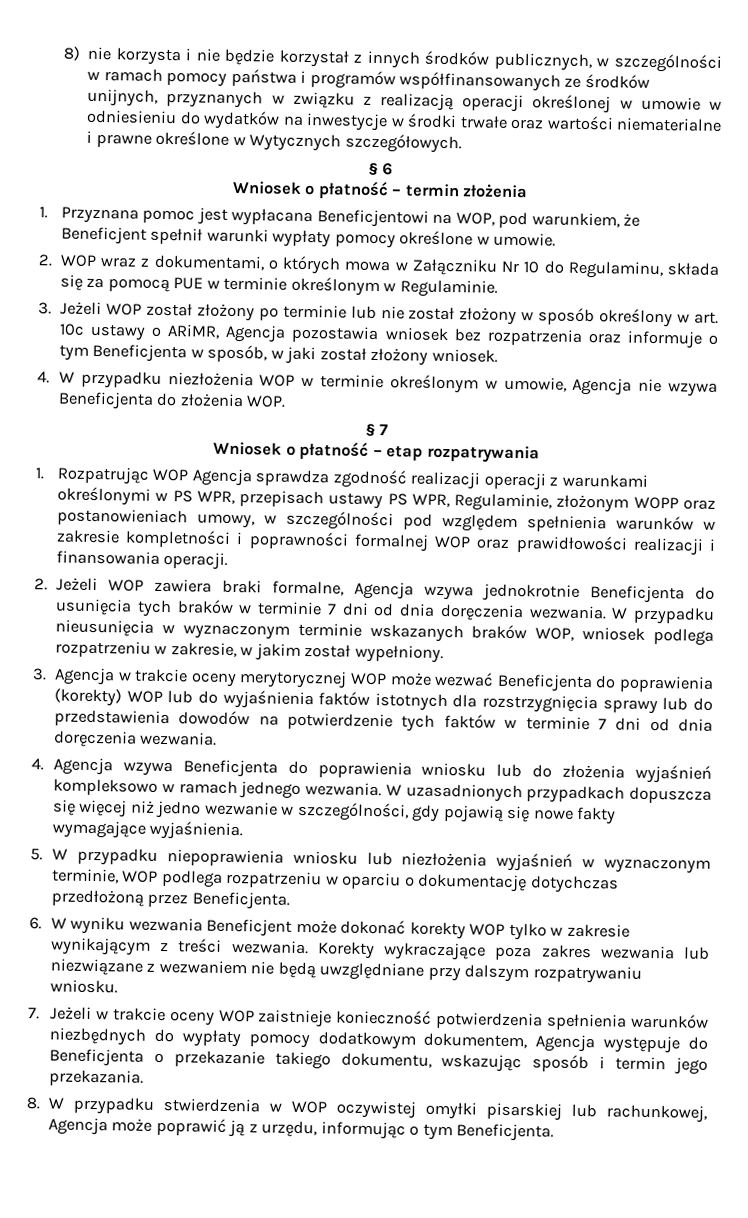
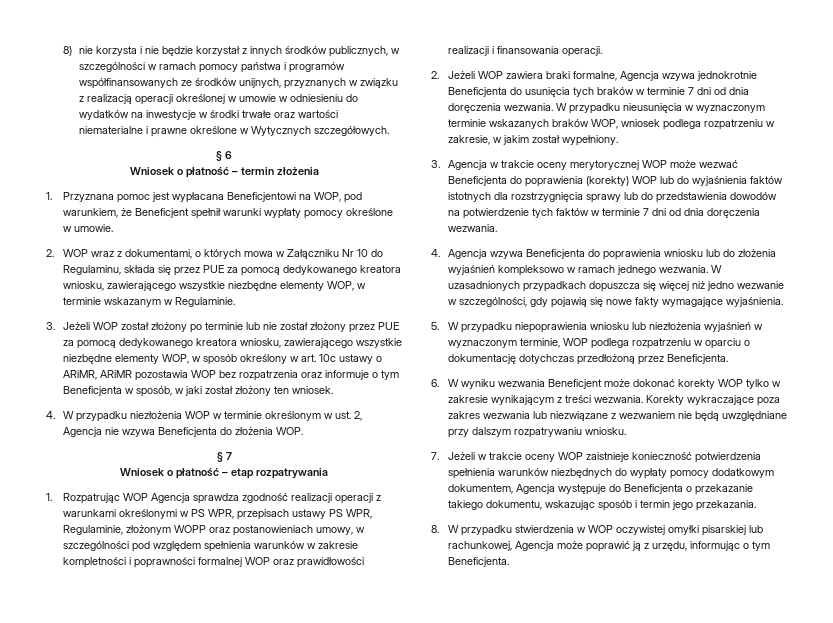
- 2. WOP wraz z dokumentami, o których mowa w Załączniku Nr 10 do Regulaminu, składa się za pomocą PUE w terminie określonym w Regulaminie.
+ 2. WOP wraz z dokumentami, o których mowa w Załączniku Nr 10 do Regulaminu, składa się przez PUE za pomocą dedykowanego kreatora wniosku, zawierającego wszystkie niezbędne elementy WOP, w terminie wskazanym w Regulaminie.
- 3. Jeżeli WOP został złożony po terminie lub nie został złożony w sposób określony w art. 10c ustawy o ARiMR, Agencja pozostawia wniosek bez rozpatrzenia oraz informuje o tym Beneficjenta w sposób, w jaki został złożony wniosek.
+ 3. Jeżeli WOP został złożony po terminie lub nie został złożony przez PUE za pomocą dedykowanego kreatora wniosku, zawierającego wszystkie niezbędne elementy WOP, w sposób określony w art. 10c ustawy o ARiMR, ARiMR pozostawia WOP bez rozpatrzenia oraz informuje o tym Beneficjenta w sposób, w jaki został złożony ten wniosek.
- 4. W przypadku niezłożenia WOP w terminie określonym w umowie, Agencja nie wzywa Beneficjenta do złożenia WOP.
+ 4. W przypadku niezłożenia WOP w terminie określonym w ust. 2, Agencja nie wzywa Beneficjenta do złożenia WOP.

